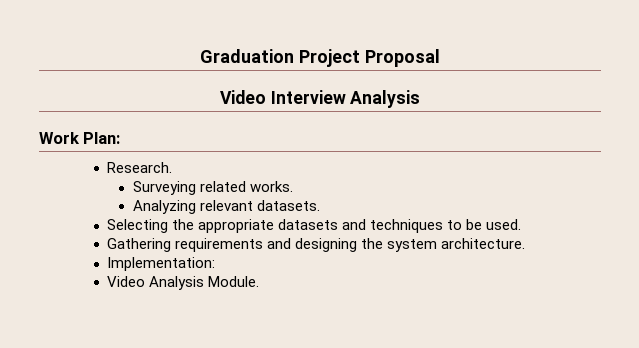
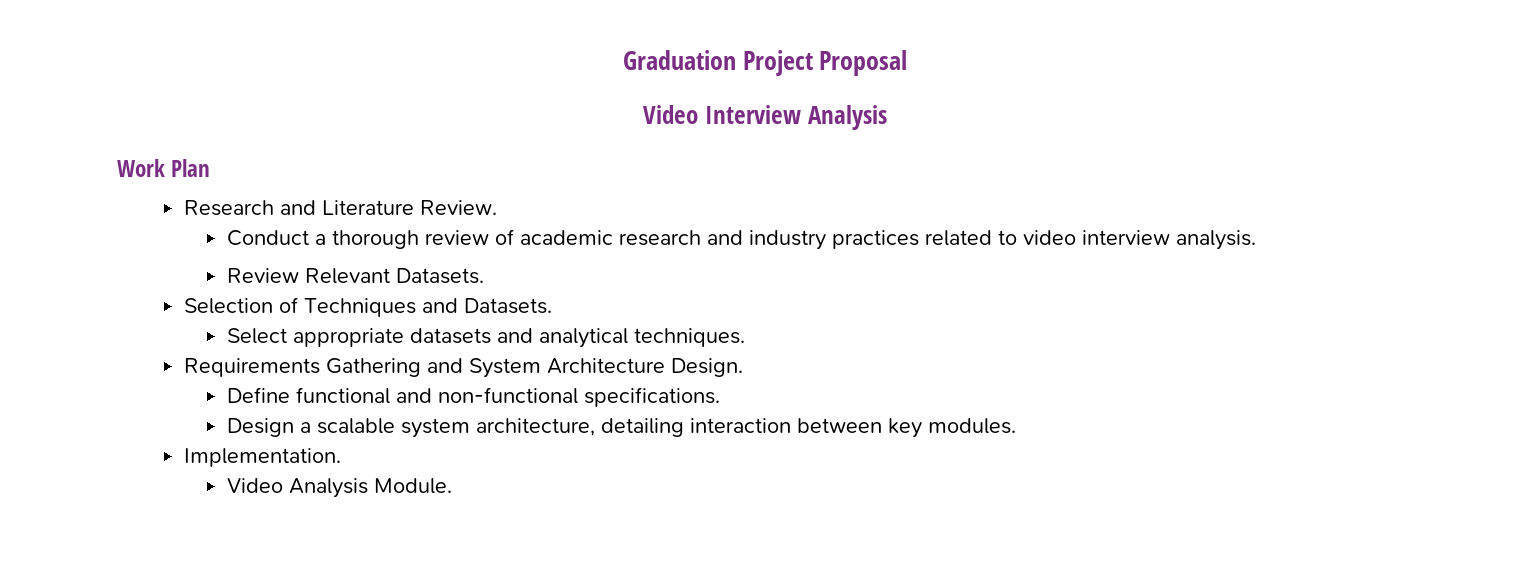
- Work Plan:
- Research.
- Surveying related works.
- Analyzing relevant datasets.
- Selecting the appropriate datasets and techniques to be used.
- Gathering requirements and designing the system architecture.
- Implementation:
+ Work Plan
+ Research and Literature Review.
+ Conduct a thorough review of academic research and industry practices related to video interview analysis.
+ Review Relevant Datasets.
+ Selection of Techniques and Datasets.
+ Select appropriate datasets and analytical techniques.
+ Requirements Gathering and System Architecture Design.
+ Define functional and non-functional specifications.
+ Design a scalable system architecture, detailing interaction between key modules.
+ Implementation.

